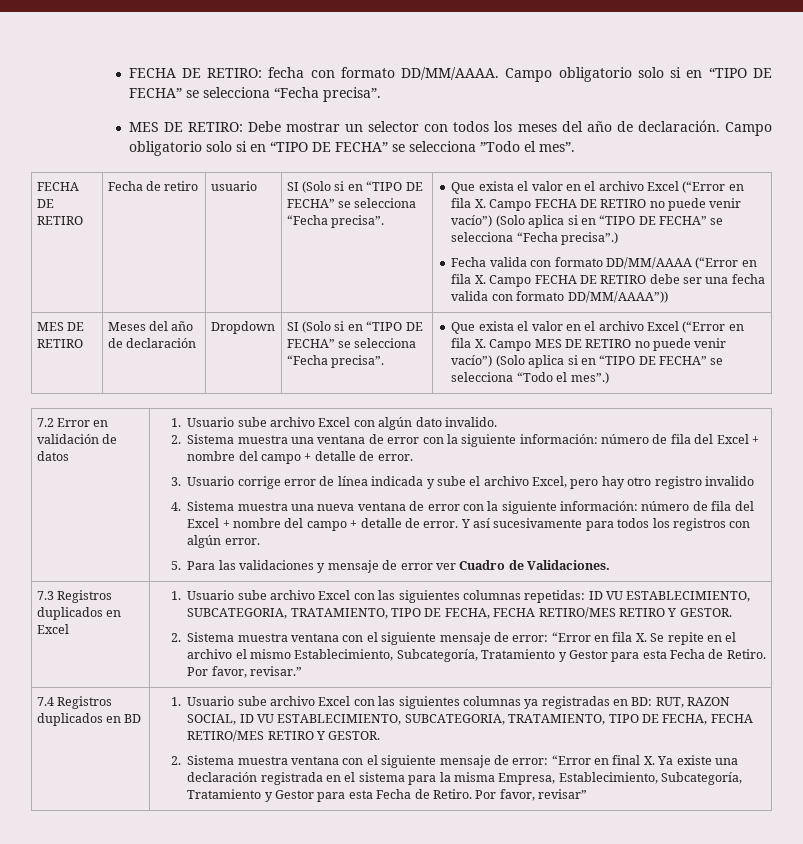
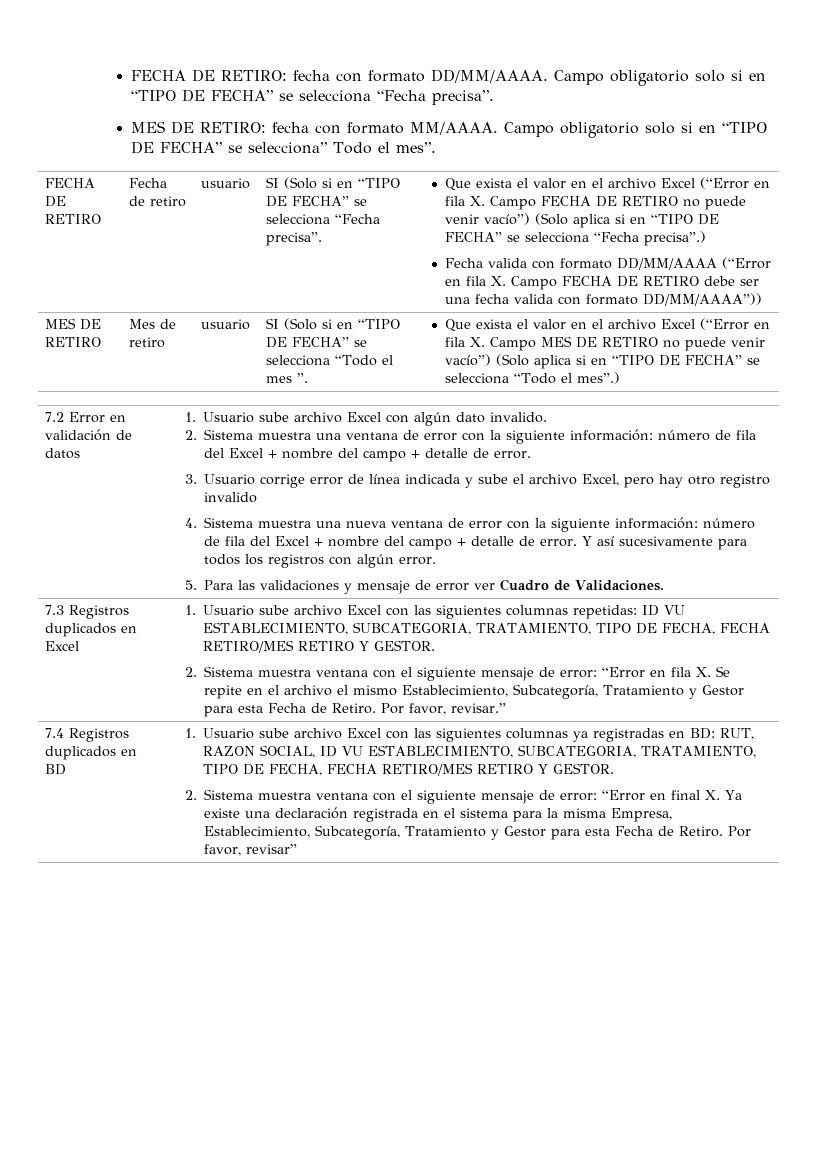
- MES DE RETIRO: Debe mostrar un selector con todos los meses del año de declaración. Campo obligatorio solo si en “TIPO DE FECHA” se selecciona ”Todo el mes”.
+ MES DE RETIRO: fecha con formato MM/AAAA. Campo obligatorio solo si en “TIPO DE FECHA” se selecciona” Todo el mes”.
- Meses del año de declaración | Dropdown | SI (Solo si en “TIPO DE FECHA” se selecciona “Fecha precisa”.
+ Mes de retiro | usuario | SI (Solo si en “TIPO DE FECHA” se selecciona “Todo el mes ”.

